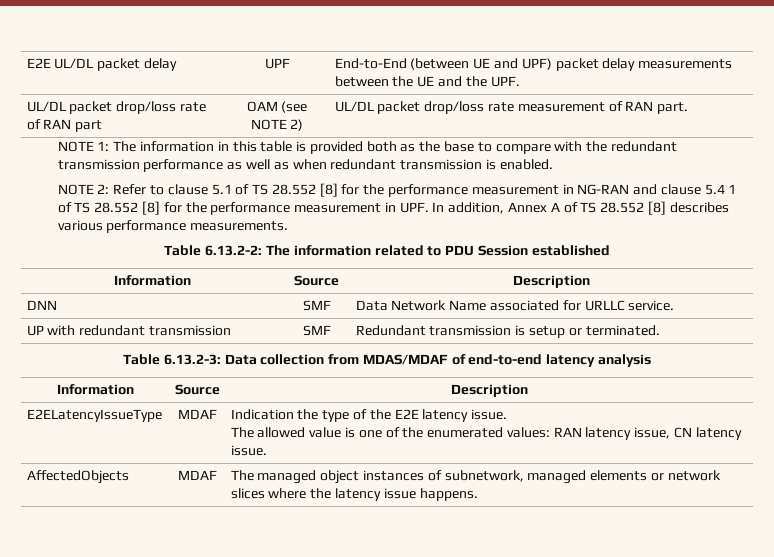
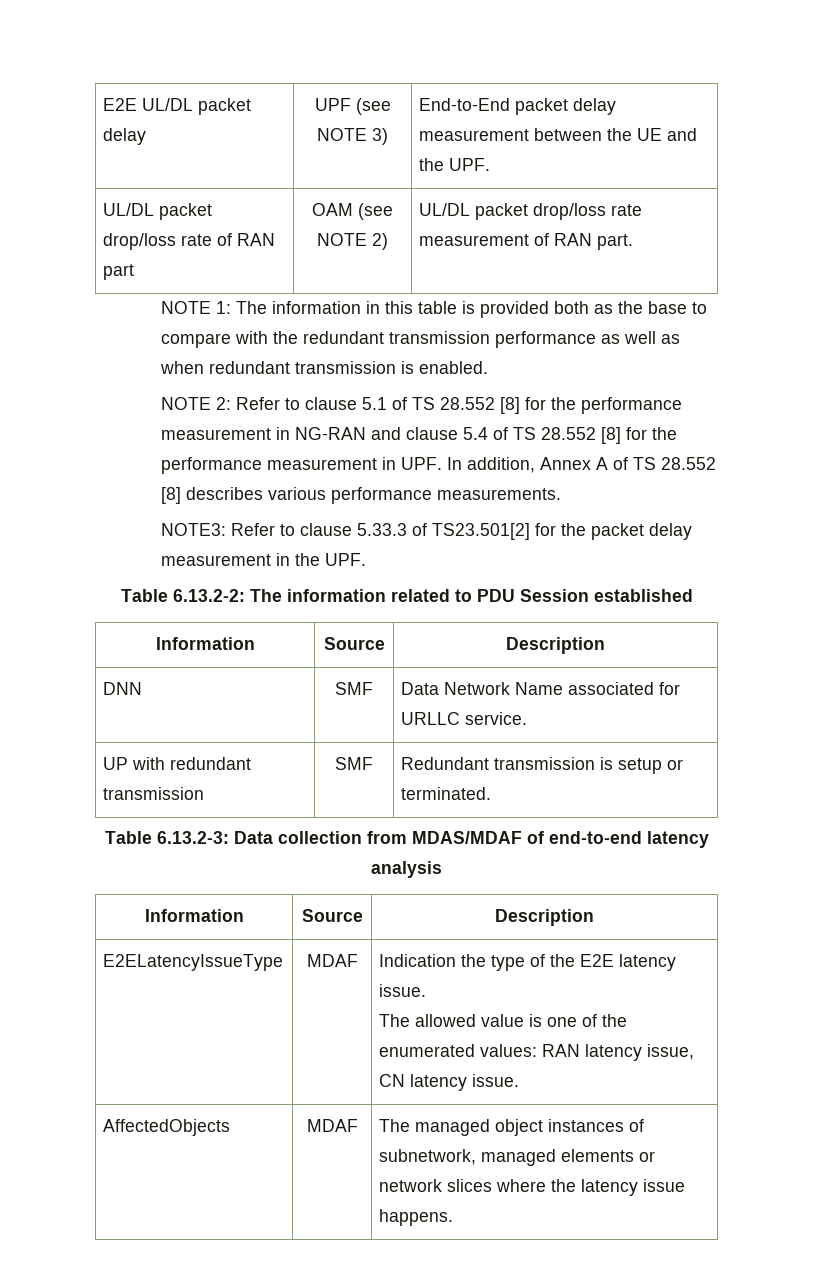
- E2E UL/DL packet delay | UPF | End-to-End (between UE and UPF) packet delay measurements between the UE and the UPF.
+ E2E UL/DL packet delay | UPF (see NOTE 3) | End-to-End packet delay measurement between the UE and the UPF.
- NOTE 2: Refer to clause 5.1 of TS 28.552 [8] for the performance measurement in NG-RAN and clause 5.4 1 of TS 28.552 [8] for the performance measurement in UPF. In addition, Annex A of TS 28.552 [8] describes various performance measurements.
+ NOTE 2: Refer to clause 5.1 of TS 28.552 [8] for the performance measurement in NG-RAN and clause 5.4 of TS 28.552 [8] for the performance measurement in UPF. In addition, Annex A of TS 28.552 [8] describes various performance measurements.
+ NOTE3: Refer to clause 5.33.3 of TS23.501[2] for the packet delay measurement in the UPF.

